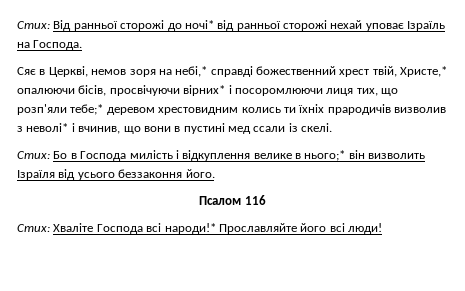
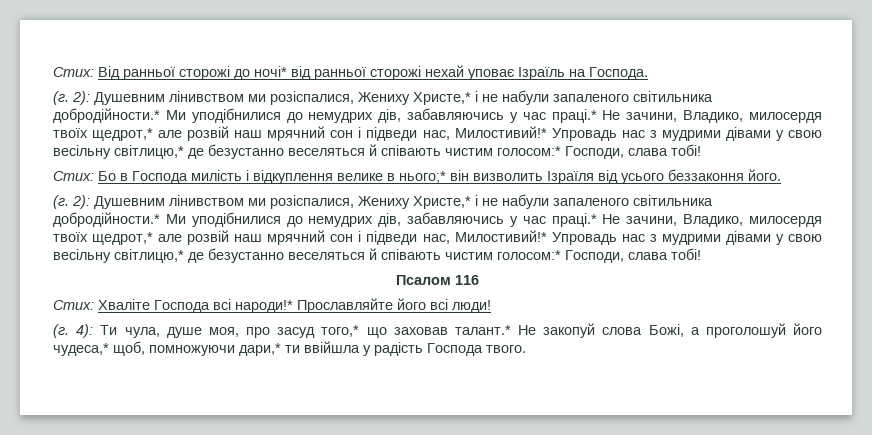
  Стих: Від ранньої сторожі до ночі* від ранньої сторожі нехай уповає Ізраїль на Господа.
- Сяє в Церкві, немов зоря на небі,* справді божественний хрест твій, Христе,* опалюючи бісів, просвічуючи вірних* і посоромлюючи лиця тих, що розп'яли тебе;* деревом хрестовидним колись ти їхніх прародичів визволив з неволі* і вчинив, що вони в пустині мед ссали із скелі.
+ (г. 2): Душевним лінивством ми розіспалися, Жениху Христе,* і не набули запаленого світильника добродійности.* Ми уподібнилися до немудрих дів, забавляючись у час праці.* Не зачини, Владико, милосердя твоїх щедрот,* але розвій наш мрячний сон і підведи нас, Милостивий!* Упровадь нас з мудрими дівами у свою весільну світлицю,* де безустанно веселяться й співають чистим голосом:* Господи, слава тобі!
  Стих: Бо в Господа милість і відкуплення велике в нього;* він визволить Ізраїля від усього беззаконня його.
+ (г. 2): Душевним лінивством ми розіспалися, Жениху Христе,* і не набули запаленого світильника добродійности.* Ми уподібнилися до немудрих дів, забавляючись у час праці.* Не зачини, Владико, милосердя твоїх щедрот,* але розвій наш мрячний сон і підведи нас, Милостивий!* Упровадь нас з мудрими дівами у свою весільну світлицю,* де безустанно веселяться й співають чистим голосом:* Господи, слава тобі!
+ (г. 4): Ти чула, душе моя, про засуд того,* що заховав талант.* Не закопуй слова Божі, а проголошуй його чудеса,* щоб, помножуючи дари,* ти ввійшла у радість Господа твого.

